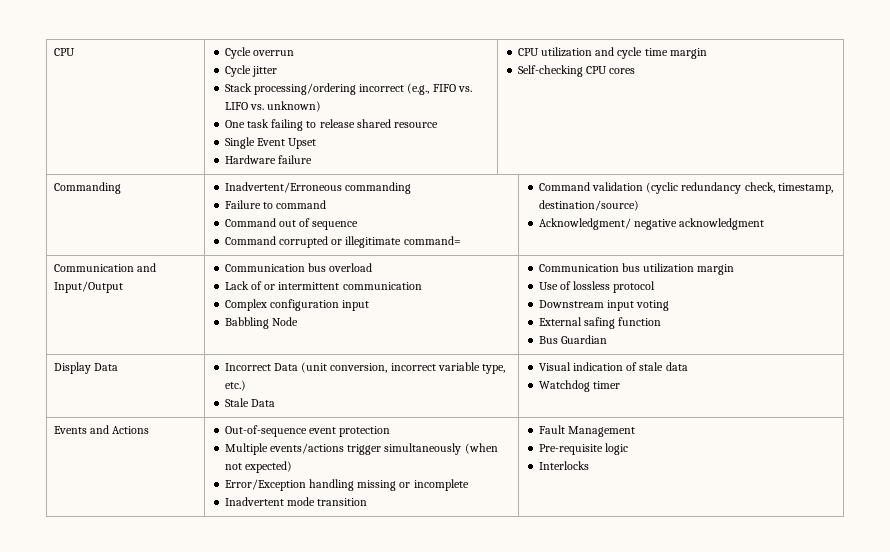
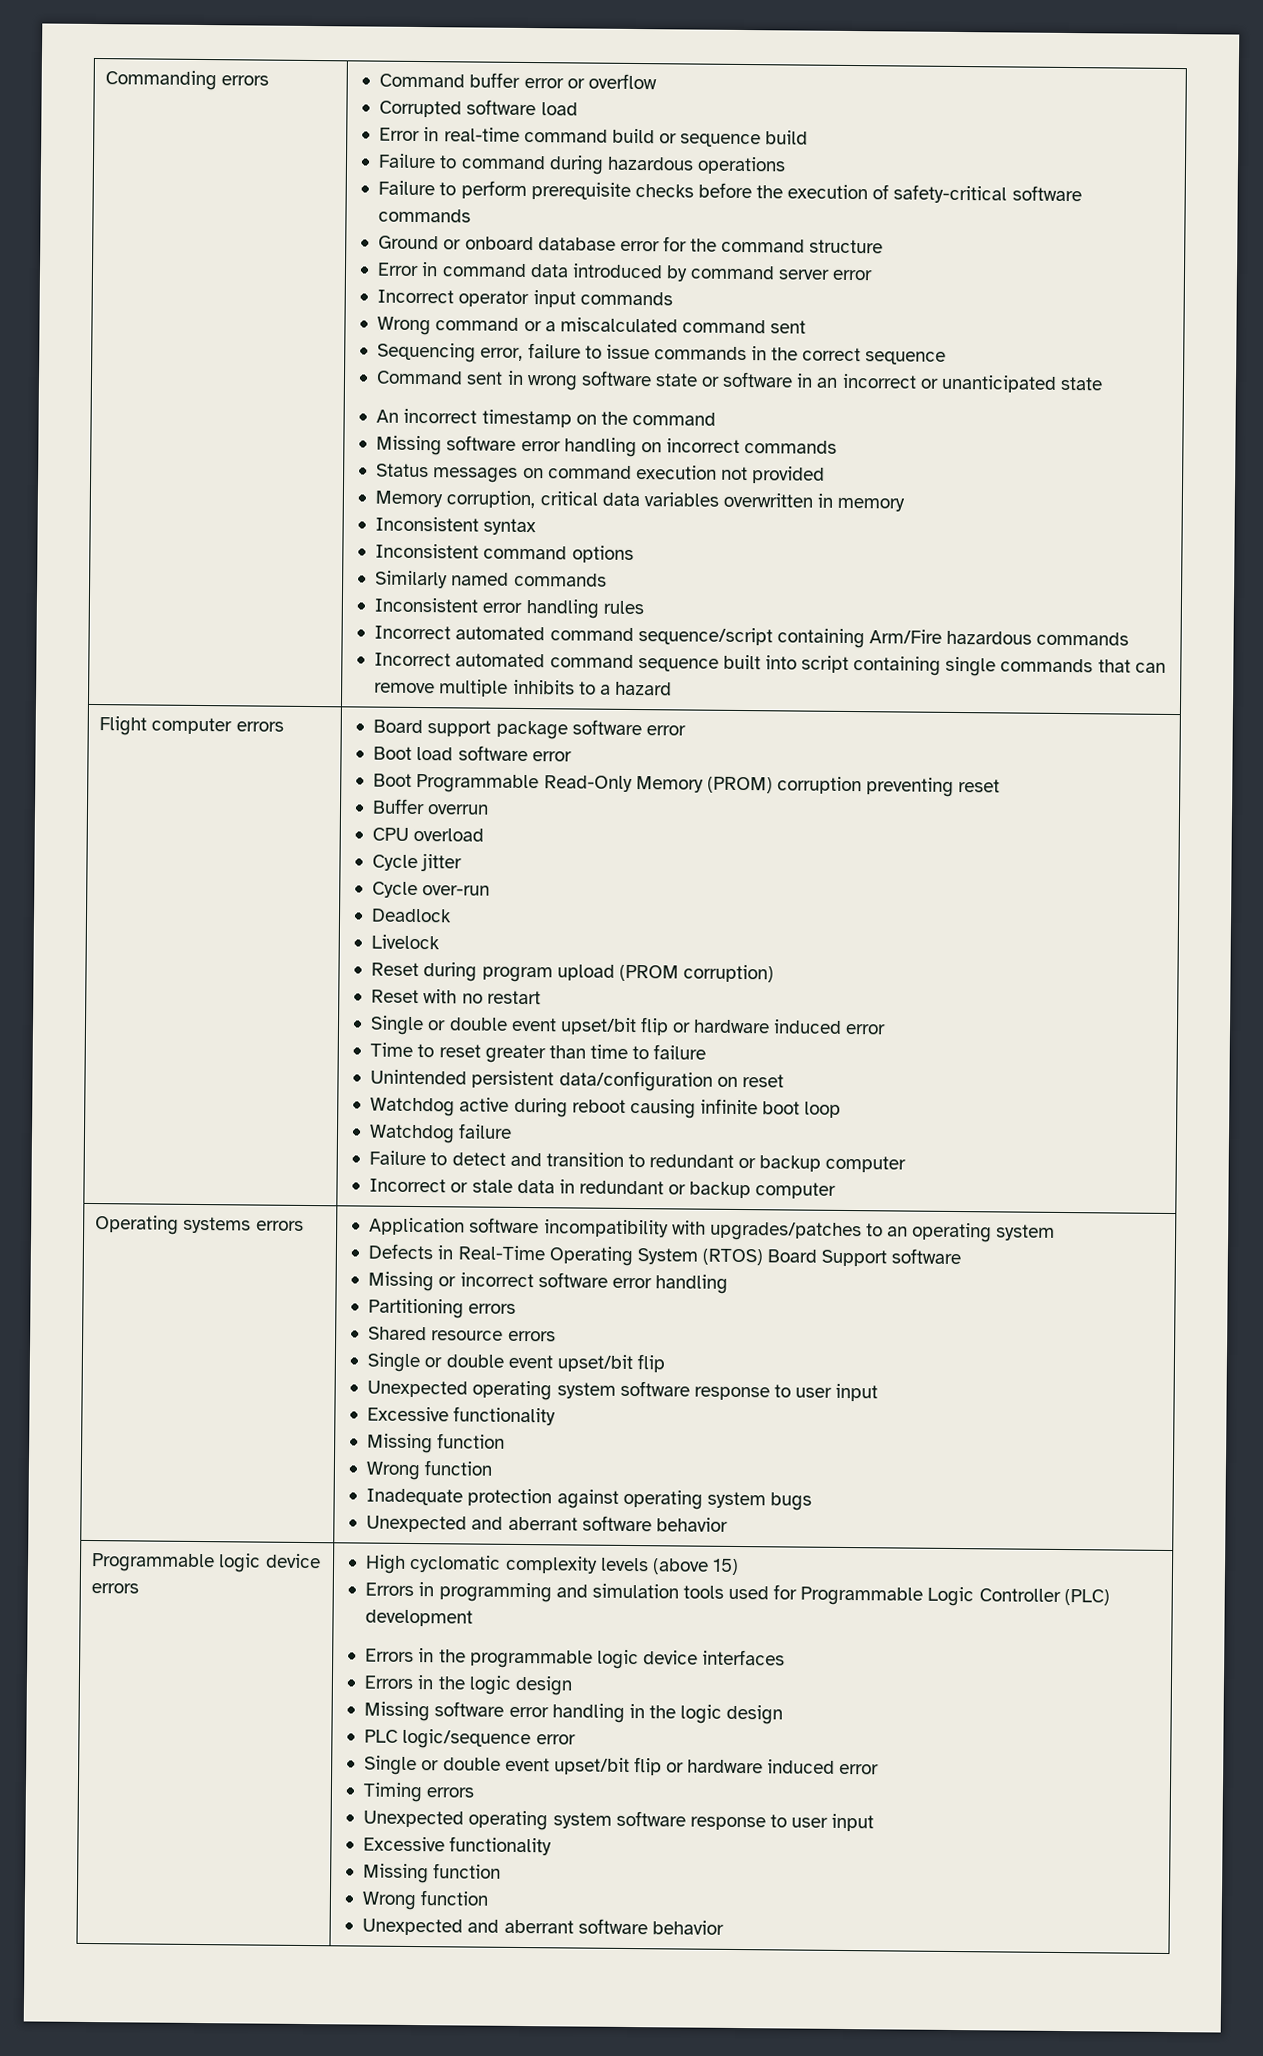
- CPU | Cycle overrun
+ Commanding errors | Command buffer error or overflow
+ Corrupted software load
+ Error in real-time command build or sequence build
+ Failure to command during hazardous operations
+ Failure to perform prerequisite checks before the execution of safety-critical software commands
+ Ground or onboard database error for the command structure
+ Error in command data introduced by command server error
+ Incorrect operator input commands
+ Wrong command or a miscalculated command sent
+ Sequencing error, failure to issue commands in the correct sequence
+ Command sent in wrong software state or software in an incorrect or unanticipated state
+ An incorrect timestamp on the command
+ Missing software error handling on incorrect commands
+ Status messages on command execution not provided
+ Memory corruption, critical data variables overwritten in memory
+ Inconsistent syntax
+ Inconsistent command options
+ Similarly named commands
+ Inconsistent error handling rules
+ Incorrect automated command sequence/script containing Arm/Fire hazardous commands
+ Incorrect automated command sequence built into script containing single commands that can remove multiple inhibits to a hazard
+ Flight computer errors | Board support package software error
+ Boot load software error
+ Boot Programmable Read-Only Memory (PROM) corruption preventing reset
+ Buffer overrun
+ CPU overload
- Stack processing/ordering incorrect (e.g., FIFO vs. LIFO vs. unknown)
- One task failing to release shared resource
- Single Event Upset
- Hardware failure | CPU utilization and cycle time margin
- Self-checking CPU cores
- Commanding | Inadvertent/Erroneous commanding
- Failure to command
- Command out of sequence
- Command corrupted or illegitimate command= | Command validation (cyclic redundancy check, timestamp, destination/source)
- Acknowledgment/ negative acknowledgment
- Communication and Input/Output | Communication bus overload
- Lack of or intermittent communication
- Complex configuration input
- Babbling Node | Communication bus utilization margin
- Use of lossless protocol
- Downstream input voting
- External safing function
- Bus Guardian
- Display Data | Incorrect Data (unit conversion, incorrect variable type, etc.)
- Stale Data | Visual indication of stale data
- Watchdog timer
- Events and Actions | Out-of-sequence event protection
- Multiple events/actions trigger simultaneously (when not expected)
- Error/Exception handling missing or incomplete
- Inadvertent mode transition | Fault Management
- Pre-requisite logic
- Interlocks
+ Cycle over-run
+ Deadlock
+ Livelock
+ Reset during program upload (PROM corruption)
+ Reset with no restart
+ Single or double event upset/bit flip or hardware induced error
+ Time to reset greater than time to failure
+ Unintended persistent data/configuration on reset
+ Watchdog active during reboot causing infinite boot loop
+ Watchdog failure
+ Failure to detect and transition to redundant or backup computer
+ Incorrect or stale data in redundant or backup computer
+ Operating systems errors | Application software incompatibility with upgrades/patches to an operating system
+ Defects in Real-Time Operating System (RTOS) Board Support software
+ Missing or incorrect software error handling
+ Partitioning errors
+ Shared resource errors
+ Single or double event upset/bit flip
+ Unexpected operating system software response to user input
+ Excessive functionality
+ Missing function
+ Wrong function
+ Inadequate protection against operating system bugs
+ Unexpected and aberrant software behavior
+ Programmable logic device errors | High cyclomatic complexity levels (above 15)
+ Errors in programming and simulation tools used for Programmable Logic Controller (PLC) development
+ Errors in the programmable logic device interfaces
+ Errors in the logic design
+ Missing software error handling in the logic design
+ PLC logic/sequence error
+ Single or double event upset/bit flip or hardware induced error
+ Timing errors
+ Unexpected operating system software response to user input
+ Excessive functionality
+ Missing function
+ Wrong function
+ Unexpected and aberrant software behavior

